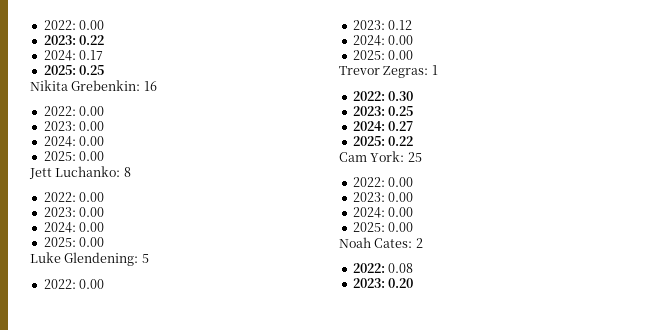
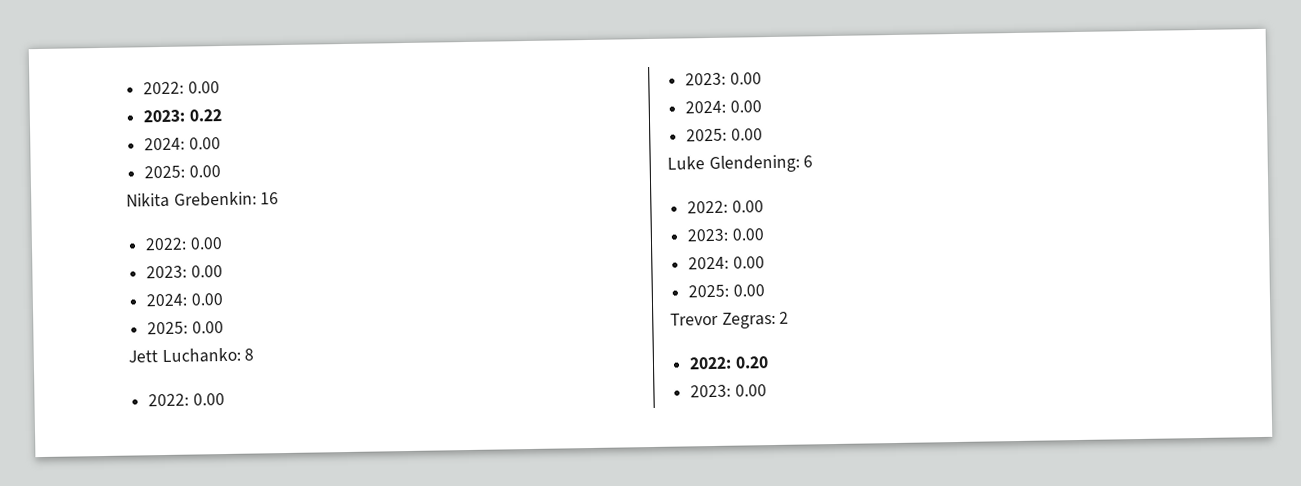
  2023: 0.22
- 2024: 0.17
- 2025: 0.25
+ 2024: 0.00
+ 2025: 0.00
- Luke Glendening: 5
- 2022: 0.00
- 2023: 0.12
- 2024: 0.00
- 2025: 0.00
- Trevor Zegras: 1
- 2022: 0.30
- 2023: 0.25
- 2024: 0.27
- 2025: 0.22
- Cam York: 25
+ Luke Glendening: 6
  2022: 0.00
  2023: 0.00
  2024: 0.00
  2025: 0.00
- Noah Cates: 2
+ Trevor Zegras: 2
- 2022: 0.08
- 2023: 0.20
+ 2022: 0.20
+ 2023: 0.00

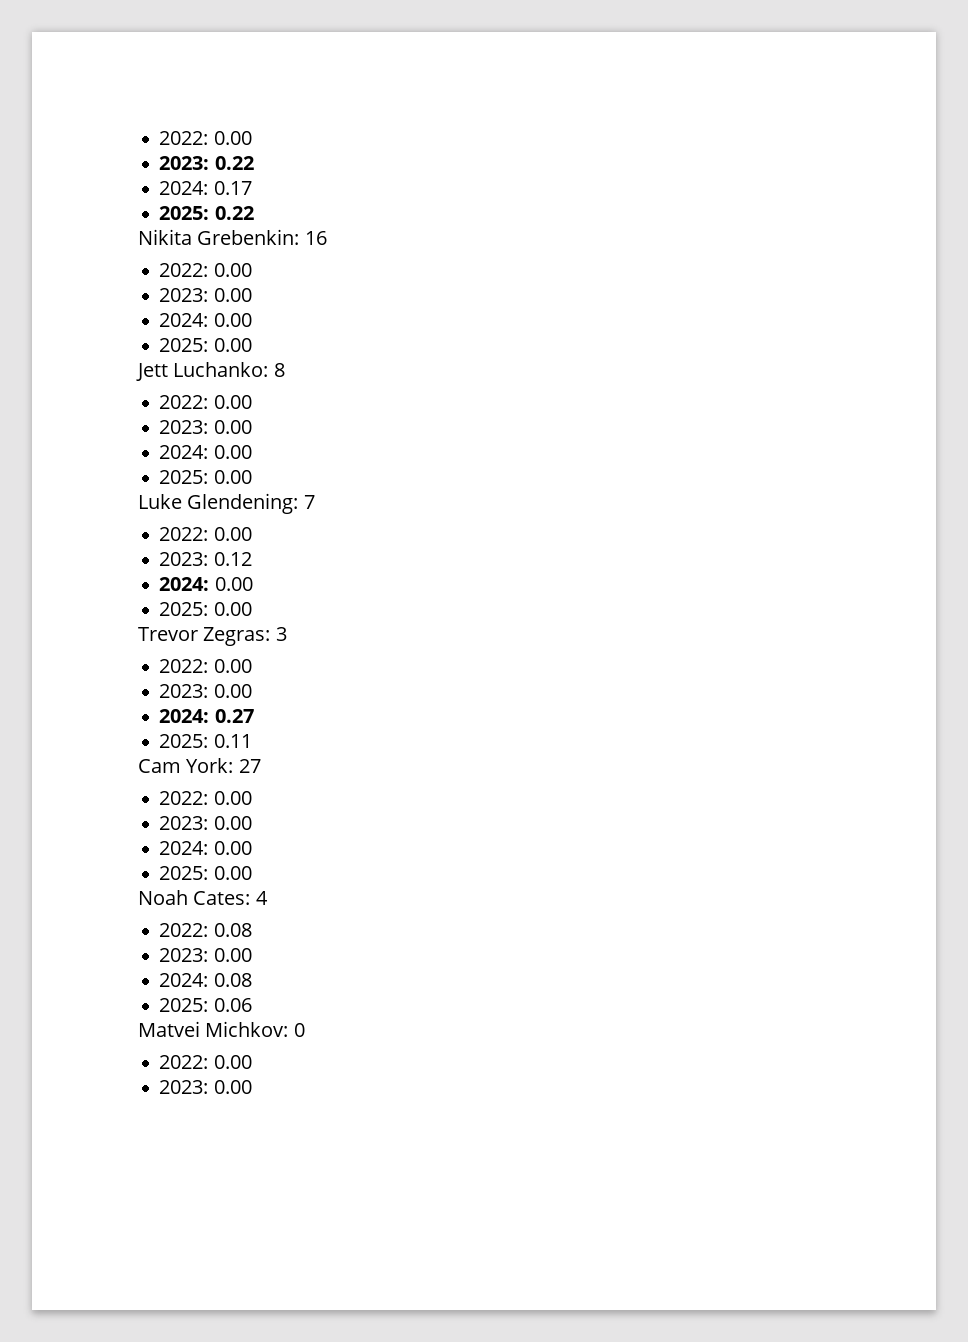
  2023: 0.22
- 2024: 0.00
- 2025: 0.00
+ 2024: 0.17
+ 2025: 0.22
- Luke Glendening: 6
+ Luke Glendening: 7
+ 2022: 0.00
+ 2023: 0.12
+ 2024: 0.00
+ 2025: 0.00
+ Trevor Zegras: 3
+ 2022: 0.00
+ 2023: 0.00
+ 2024: 0.27
+ 2025: 0.11
+ Cam York: 27
  2022: 0.00
  2023: 0.00
  2024: 0.00
  2025: 0.00
- Trevor Zegras: 2
- 2022: 0.20
+ Noah Cates: 4
+ 2022: 0.08
+ 2023: 0.00
+ 2024: 0.08
+ 2025: 0.06
+ Matvei Michkov: 0
+ 2022: 0.00

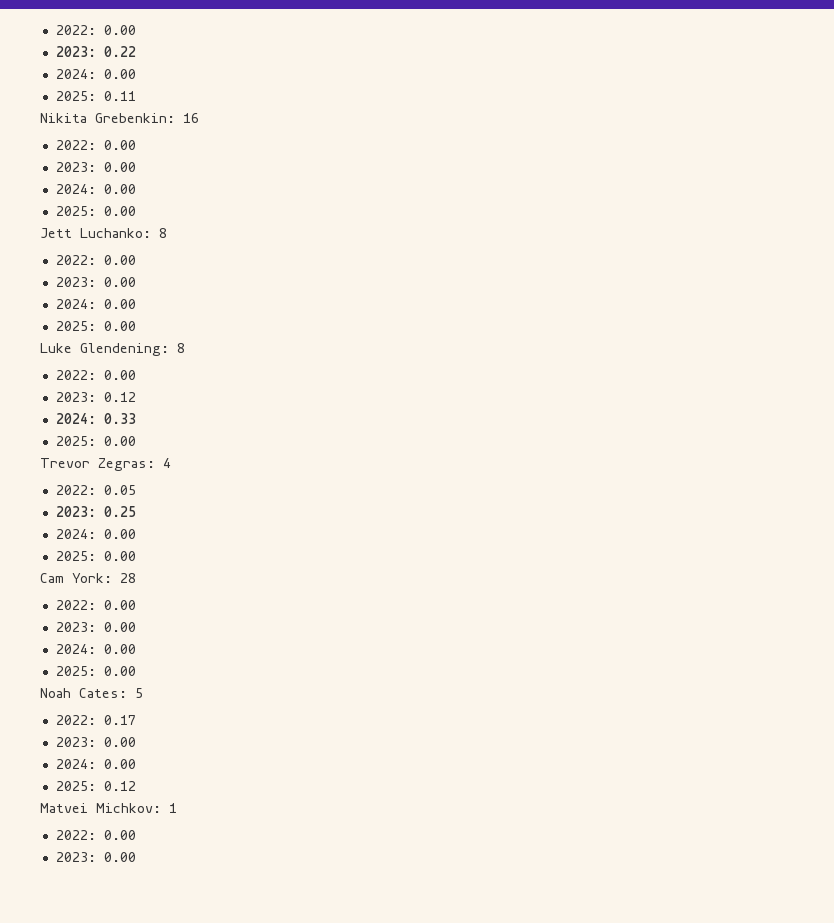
  2023: 0.22
- 2024: 0.17
- 2025: 0.22
+ 2024: 0.00
+ 2025: 0.11
- Luke Glendening: 7
+ Luke Glendening: 8
  2023: 0.12
- 2024: 0.00
+ 2024: 0.33
- Trevor Zegras: 3
- 2022: 0.00
- 2023: 0.00
- 2024: 0.27
- 2025: 0.11
+ Trevor Zegras: 4
+ 2022: 0.05
+ 2023: 0.25
+ 2024: 0.00
+ 2025: 0.00
- Cam York: 27
+ Cam York: 28
- Noah Cates: 4
- 2022: 0.08
+ Noah Cates: 5
+ 2022: 0.17
  2023: 0.00
- 2024: 0.08
- 2025: 0.06
+ 2024: 0.00
+ 2025: 0.12
- Matvei Michkov: 0
+ Matvei Michkov: 1

